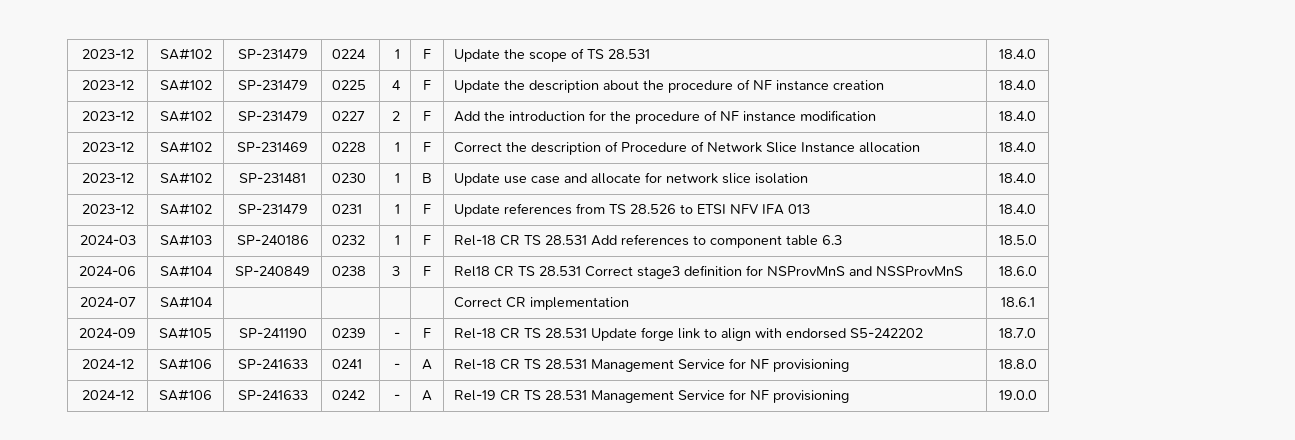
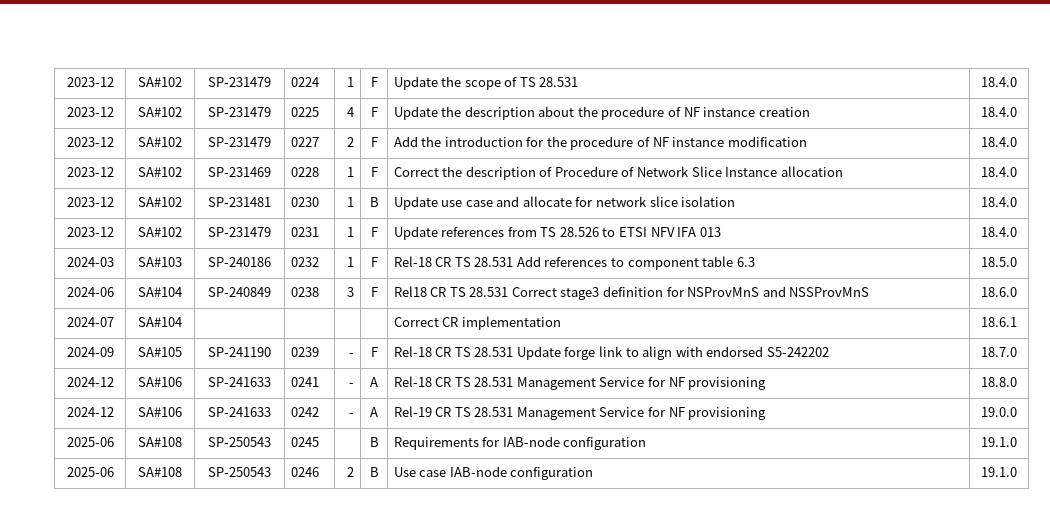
+ 2025-06 | SA#108 | SP-250543 | 0245 | | B | Requirements for IAB-node configuration | 19.1.0
+ 2025-06 | SA#108 | SP-250543 | 0246 | 2 | B | Use case IAB-node configuration | 19.1.0

